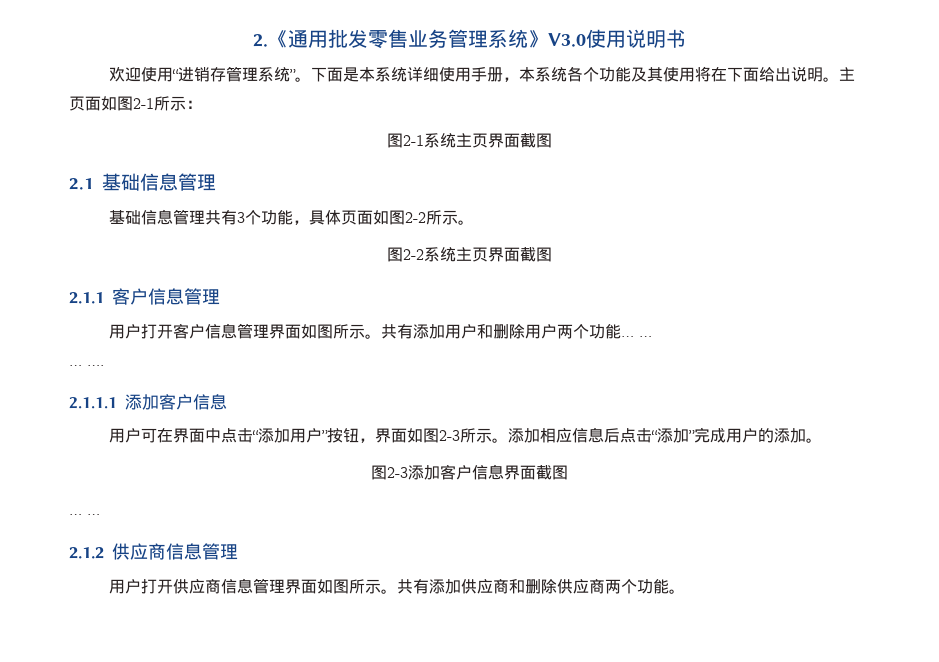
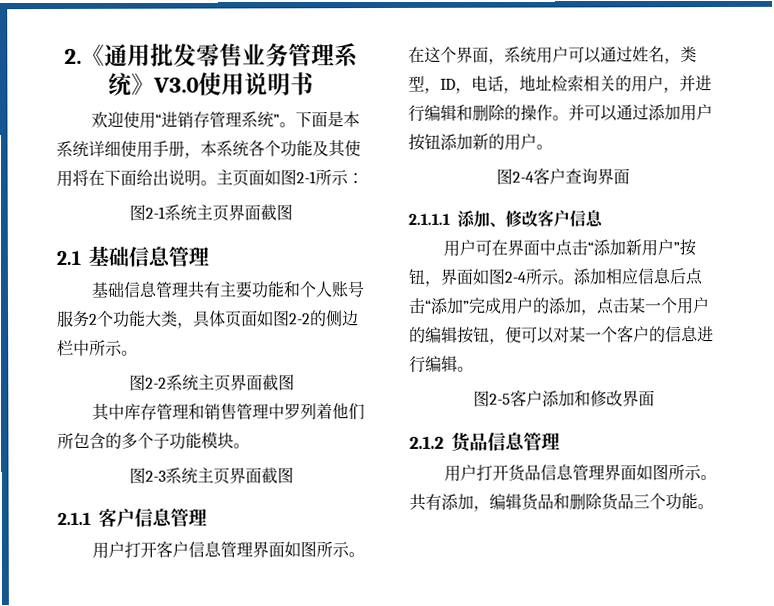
- 基础信息管理共有3个功能，具体页面如图2-2所示。
+ 基础信息管理共有主要功能和个人账号服务2个功能大类，具体页面如图2-2的侧边栏中所示。
+ 其中库存管理和销售管理中罗列着他们所包含的多个子功能模块。
+ 图2-3系统主页界面截图
- 共有添加用户和删除用户两个功能… …
- … ….
+ 在这个界面，系统用户可以通过姓名，类型，ID，电话，地址检索相关的用户，并进行编辑和删除的操作。并可以通过添加用户按钮添加新的用户。
+ 图2-4客户查询界面
- 2.1.1.1添加客户信息
+ 2.1.1.1添加、修改客户信息
- 用户可在界面中点击“添加用户”按钮，界面如图2-3所示。
+ 用户可在界面中点击“添加新用户”按钮，界面如图2-4所示。
- 添加相应信息后点击“添加”完成用户的添加。
- 图2-3添加客户信息界面截图
- … …
+ 添加相应信息后点击“添加”完成用户的添加，点击某一个用户的编辑按钮，便可以对某一个客户的信息进行编辑。
+ 图2-5客户添加和修改界面
- 2.1.2供应商信息管理
- 用户打开供应商信息管理界面如图所示。共有添加供应商和删除供应商两个功能。
+ 2.1.2货品信息管理
+ 用户打开货品信息管理界面如图所示。共有添加，编辑货品和删除货品三个功能。

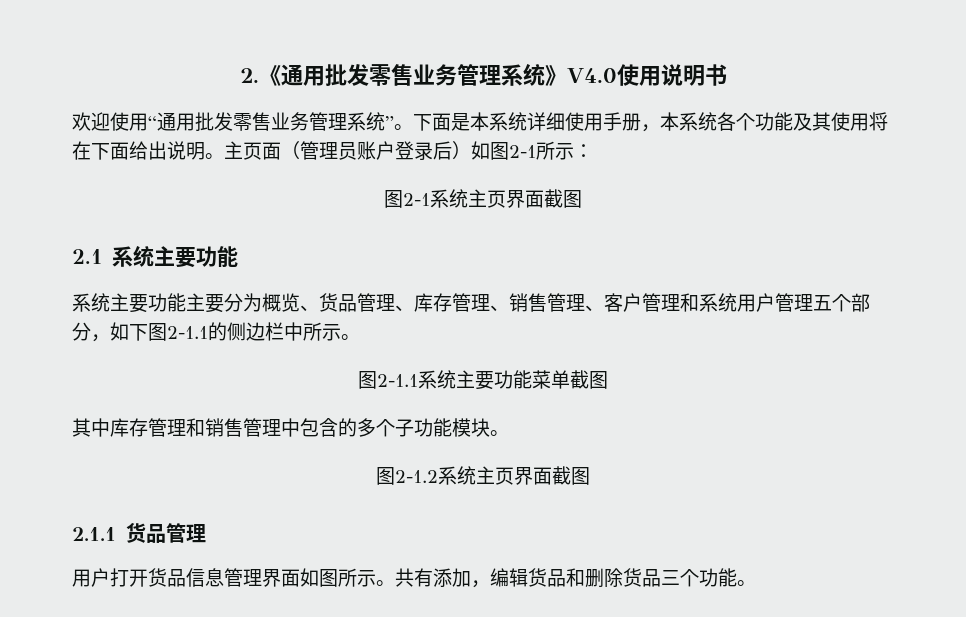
- 2.《通用批发零售业务管理系统》V3.0使用说明书
+ 2.《通用批发零售业务管理系统》V4.0使用说明书
- 欢迎使用“进销存管理系统”。
+ 欢迎使用“通用批发零售业务管理系统”。
- 主页面如图2-1所示：
+ 主页面（管理员账户登录后）如图2-1所示：
- 2.1基础信息管理
- 基础信息管理共有主要功能和个人账号服务2个功能大类，具体页面如图2-2的侧边栏中所示。
+ 2.1系统主要功能
+ 系统主要功能主要分为概览、货品管理、库存管理、销售管理、客户管理和系统用户管理五个部分，如下图2-1.1的侧边栏中所示。
- 图2-2系统主页界面截图
+ 图2-1.1系统主要功能菜单截图
- 其中库存管理和销售管理中罗列着他们所包含的多个子功能模块。
+ 其中库存管理和销售管理中包含的多个子功能模块。
- 图2-3系统主页界面截图
+ 图2-1.2系统主页界面截图
- 2.1.1客户信息管理
- 用户打开客户信息管理界面如图所示。在这个界面，系统用户可以通过姓名，类型，ID，电话，地址检索相关的用户，并进行编辑和删除的操作。并可以通过添加用户按钮添加新的用户。
- 图2-4客户查询界面
- 2.1.1.1添加、修改客户信息
- 用户可在界面中点击“添加新用户”按钮，界面如图2-4所示。添加相应信息后点击“添加”完成用户的添加，点击某一个用户的编辑按钮，便可以对某一个客户的信息进行编辑。
- 图2-5客户添加和修改界面
- 2.1.2货品信息管理
+ 2.1.1货品管理

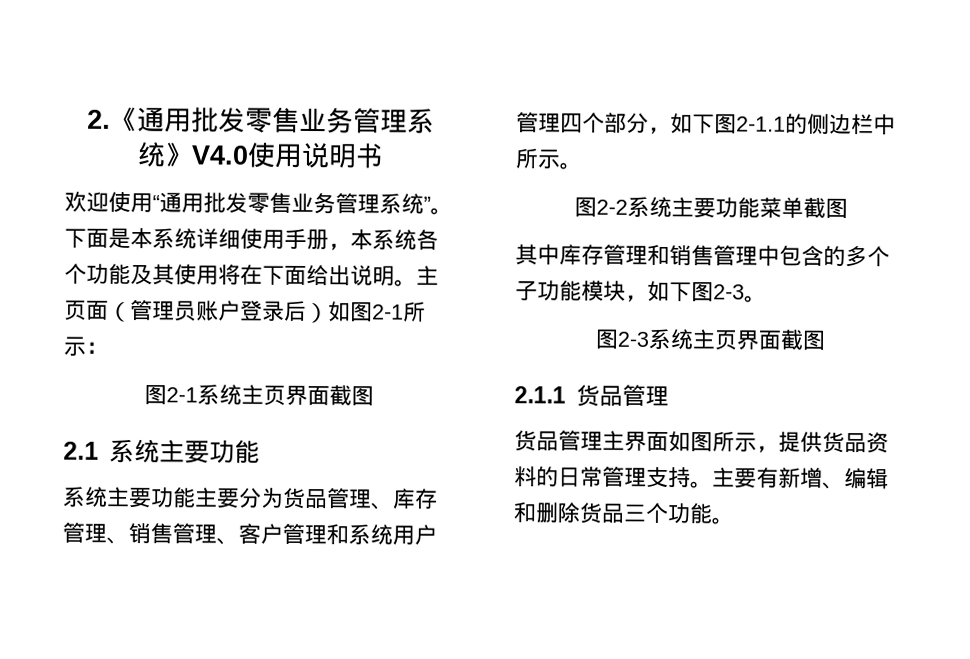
- 系统主要功能主要分为概览、货品管理、库存管理、销售管理、客户管理和系统用户管理五个部分，如下图2-1.1的侧边栏中所示。
+ 系统主要功能主要分为货品管理、库存管理、销售管理、客户管理和系统用户管理四个部分，如下图2-1.1的侧边栏中所示。
- 图2-1.1系统主要功能菜单截图
+ 图2-2系统主要功能菜单截图
- 其中库存管理和销售管理中包含的多个子功能模块。
- 图2-1.2系统主页界面截图
+ 其中库存管理和销售管理中包含的多个子功能模块，如下图2-3。
+ 图2-3系统主页界面截图
- 用户打开货品信息管理界面如图所示。共有添加，编辑货品和删除货品三个功能。
+ 货品管理主界面如图所示，提供货品资料的日常管理支持。主要有新增、编辑和删除货品三个功能。

